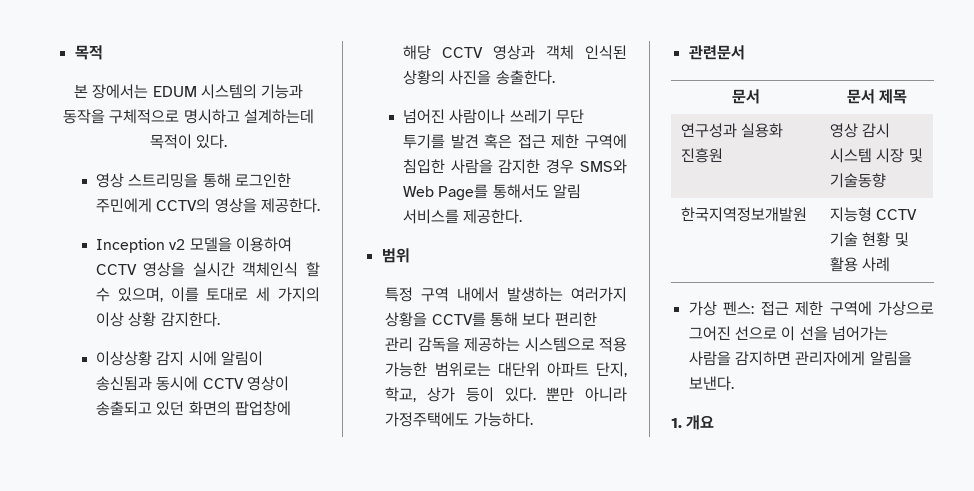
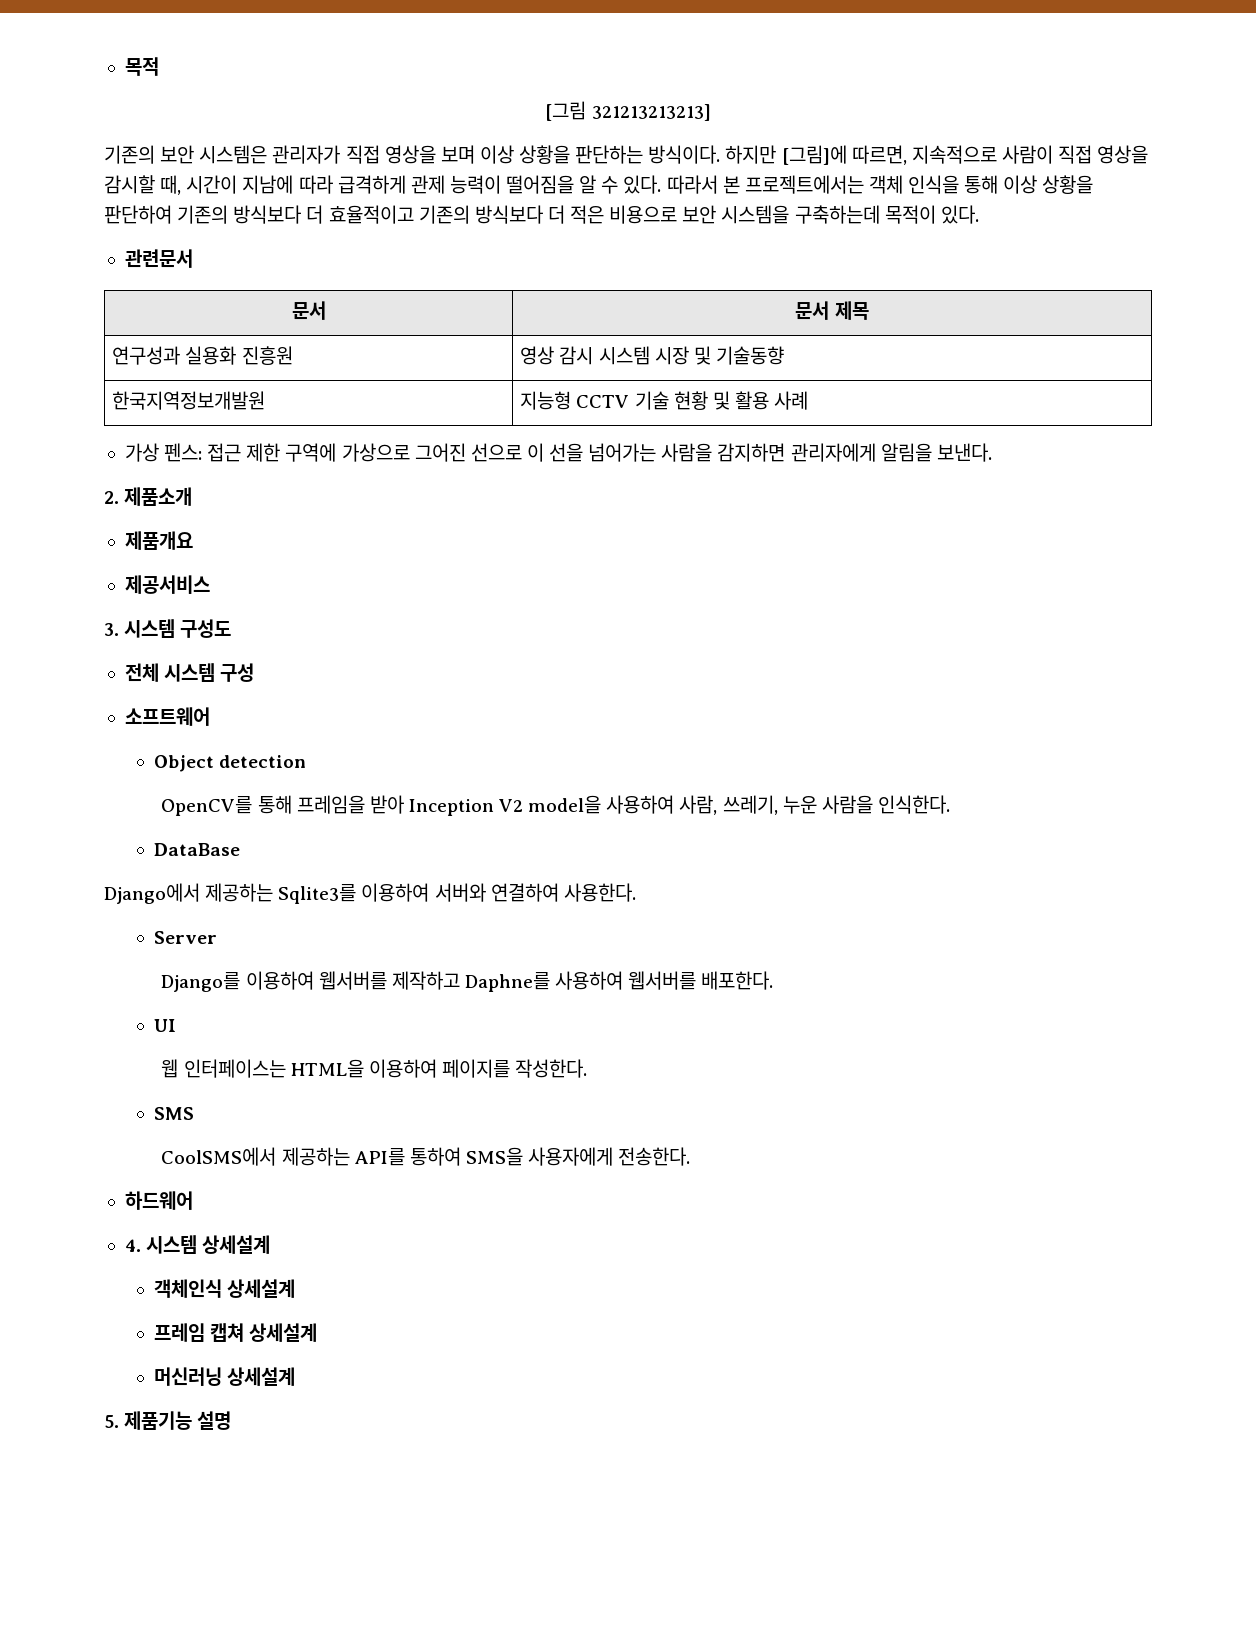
- 본 장에서는 EDUM 시스템의 기능과 동작을 구체적으로 명시하고 설계하는데 목적이 있다.
- 영상 스트리밍을 통해 로그인한 주민에게 CCTV의 영상을 제공한다.
- Inception v2 모델을 이용하여 CCTV 영상을 실시간 객체인식 할 수 있으며, 이를 토대로 세 가지의 이상 상황 감지한다.
- 이상상황 감지 시에 알림이 송신됨과 동시에 CCTV 영상이 송출되고 있던 화면의 팝업창에 해당 CCTV 영상과 객체 인식된 상황의 사진을 송출한다.
- 넘어진 사람이나 쓰레기 무단 투기를 발견 혹은 접근 제한 구역에 침입한 사람을 감지한 경우 SMS와 Web Page를 통해서도 알림 서비스를 제공한다.
- 범위
- 특정 구역 내에서 발생하는 여러가지 상황을 CCTV를 통해 보다 편리한 관리 감독을 제공하는 시스템으로 적용 가능한 범위로는 대단위 아파트 단지, 학교, 상가 등이 있다. 뿐만 아니라 가정주택에도 가능하다.
+ [그림 321213213213]
+ 기존의 보안 시스템은 관리자가 직접 영상을 보며 이상 상황을 판단하는 방식이다. 하지만 [그림]에 따르면, 지속적으로 사람이 직접 영상을 감시할 때, 시간이 지남에 따라 급격하게 관제 능력이 떨어짐을 알 수 있다. 따라서 본 프로젝트에서는 객체 인식을 통해 이상 상황을 판단하여 기존의 방식보다 더 효율적이고 기존의 방식보다 더 적은 비용으로 보안 시스템을 구축하는데 목적이 있다.
- 1. 개요
+ 2. 제품소개
+ 제품개요
+ 제공서비스
+ 3. 시스템 구성도
+ 전체 시스템 구성
+ 소프트웨어
+ Object detection
+ OpenCV를 통해 프레임을 받아 Inception V2 model을 사용하여 사람, 쓰레기, 누운 사람을 인식한다.
+ DataBase
+ Django에서 제공하는 Sqlite3를 이용하여 서버와 연결하여 사용한다.
+ Server
+ Django를 이용하여 웹서버를 제작하고 Daphne를 사용하여 웹서버를 배포한다.
+ UI
+ 웹 인터페이스는 HTML을 이용하여 페이지를 작성한다.
+ SMS
+ CoolSMS에서 제공하는 API를 통하여 SMS을 사용자에게 전송한다.
+ 하드웨어
+ 4. 시스템 상세설계
+ 객체인식 상세설계
+ 프레임 캡쳐 상세설계
+ 머신러닝 상세설계
+ 5. 제품기능 설명

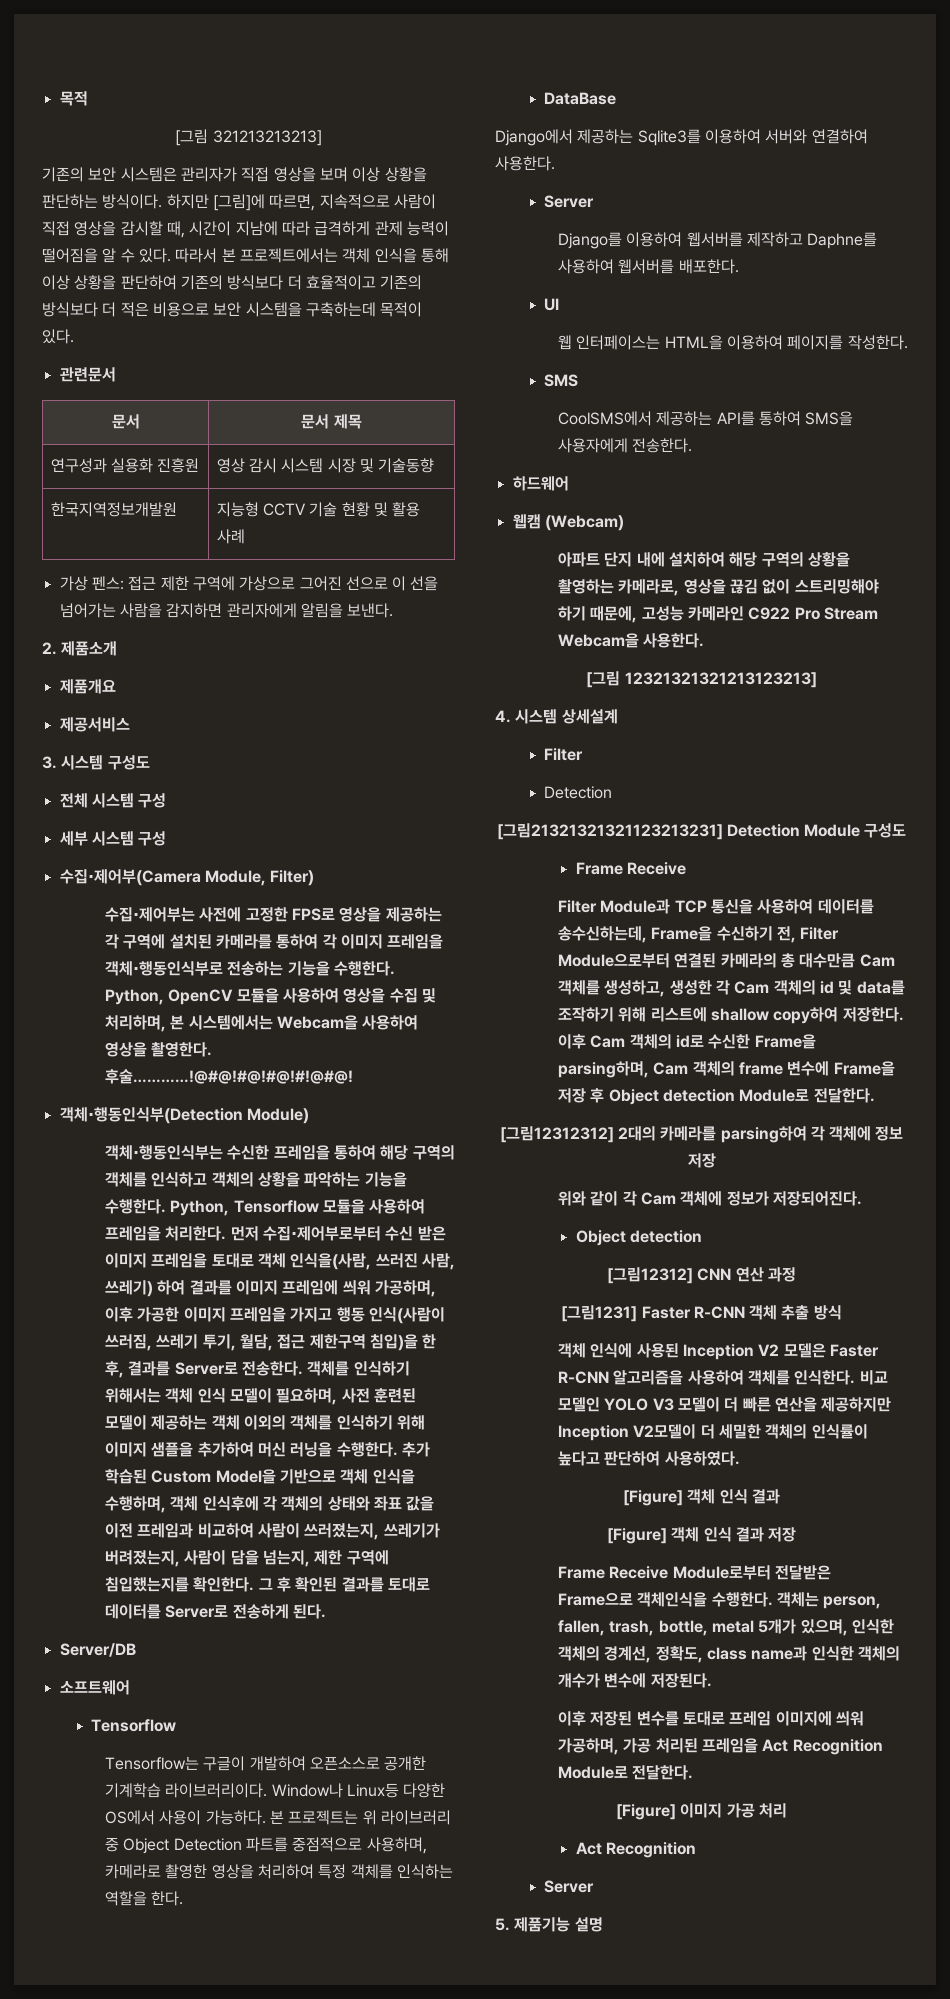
+ 세부 시스템 구성
+ 수집∙제어부(Camera Module, Filter)
+ 수집∙제어부는 사전에 고정한 FPS로 영상을 제공하는 각 구역에 설치된 카메라를 통하여 각 이미지 프레임을 객체∙행동인식부로 전송하는 기능을 수행한다. Python, OpenCV 모듈을 사용하여 영상을 수집 및 처리하며, 본 시스템에서는 Webcam을 사용하여 영상을 촬영한다. 후술…………!@#@!#@!#@!#!@#@!
+ 객체∙행동인식부(Detection Module)
+ 객체∙행동인식부는 수신한 프레임을 통하여 해당 구역의 객체를 인식하고 객체의 상황을 파악하는 기능을 수행한다. Python, Tensorflow 모듈을 사용하여 프레임을 처리한다. 먼저 수집∙제어부로부터 수신 받은 이미지 프레임을 토대로 객체 인식을(사람, 쓰러진 사람, 쓰레기) 하여 결과를 이미지 프레임에 씌워 가공하며, 이후 가공한 이미지 프레임을 가지고 행동 인식(사람이 쓰러짐, 쓰레기 투기, 월담, 접근 제한구역 침입)을 한 후, 결과를 Server로 전송한다. 객체를 인식하기 위해서는 객체 인식 모델이 필요하며, 사전 훈련된 모델이 제공하는 객체 이외의 객체를 인식하기 위해 이미지 샘플을 추가하여 머신 러닝을 수행한다. 추가 학습된 Custom Model을 기반으로 객체 인식을 수행하며, 객체 인식후에 각 객체의 상태와 좌표 값을 이전 프레임과 비교하여 사람이 쓰러졌는지, 쓰레기가 버려졌는지, 사람이 담을 넘는지, 제한 구역에 침입했는지를 확인한다. 그 후 확인된 결과를 토대로 데이터를 Server로 전송하게 된다.
+ Server/DB
  소프트웨어
- Object detection
- OpenCV를 통해 프레임을 받아 Inception V2 model을 사용하여 사람, 쓰레기, 누운 사람을 인식한다.
+ Tensorflow
+ Tensorflow는 구글이 개발하여 오픈소스로 공개한 기계학습 라이브러리이다. Window나 Linux등 다양한 OS에서 사용이 가능하다. 본 프로젝트는 위 라이브러리 중 Object Detection 파트를 중점적으로 사용하며, 카메라로 촬영한 영상을 처리하여 특정 객체를 인식하는 역할을 한다.
+ 웹캠 (Webcam)
+ 아파트 단지 내에 설치하여 해당 구역의 상황을 촬영하는 카메라로, 영상을 끊김 없이 스트리밍해야 하기 때문에, 고성능 카메라인 C922 Pro Stream Webcam을 사용한다.
+ [그림 12321321321213123213]
  4. 시스템 상세설계
- 객체인식 상세설계
- 프레임 캡쳐 상세설계
- 머신러닝 상세설계
+ Filter
+ Detection
+ [그림21321321321123213231] Detection Module 구성도
+ Frame Receive
+ Filter Module과 TCP 통신을 사용하여 데이터를 송수신하는데, Frame을 수신하기 전, Filter Module으로부터 연결된 카메라의 총 대수만큼 Cam 객체를 생성하고, 생성한 각 Cam 객체의 id 및 data를 조작하기 위해 리스트에 shallow copy하여 저장한다. 이후 Cam 객체의 id로 수신한 Frame을 parsing하며, Cam 객체의 frame 변수에 Frame을 저장 후 Object detection Module로 전달한다.
+ [그림12312312] 2대의 카메라를 parsing하여 각 객체에 정보 저장
+ 위와 같이 각 Cam 객체에 정보가 저장되어진다.
+ Object detection
+ [그림12312] CNN 연산 과정
+ [그림1231] Faster R-CNN 객체 추출 방식
+ 객체 인식에 사용된 Inception V2 모델은 Faster R-CNN 알고리즘을 사용하여 객체를 인식한다. 비교 모델인 YOLO V3 모델이 더 빠른 연산을 제공하지만 Inception V2모델이 더 세밀한 객체의 인식률이 높다고 판단하여 사용하였다.
+ [Figure] 객체 인식 결과
+ [Figure] 객체 인식 결과 저장
+ Frame Receive Module로부터 전달받은 Frame으로 객체인식을 수행한다. 객체는 person, fallen, trash, bottle, metal 5개가 있으며, 인식한 객체의 경계선, 정확도, class name과 인식한 객체의 개수가 변수에 저장된다.
+ 이후 저장된 변수를 토대로 프레임 이미지에 씌워 가공하며, 가공 처리된 프레임을 Act Recognition Module로 전달한다.
+ [Figure] 이미지 가공 처리
+ Act Recognition
+ Server

